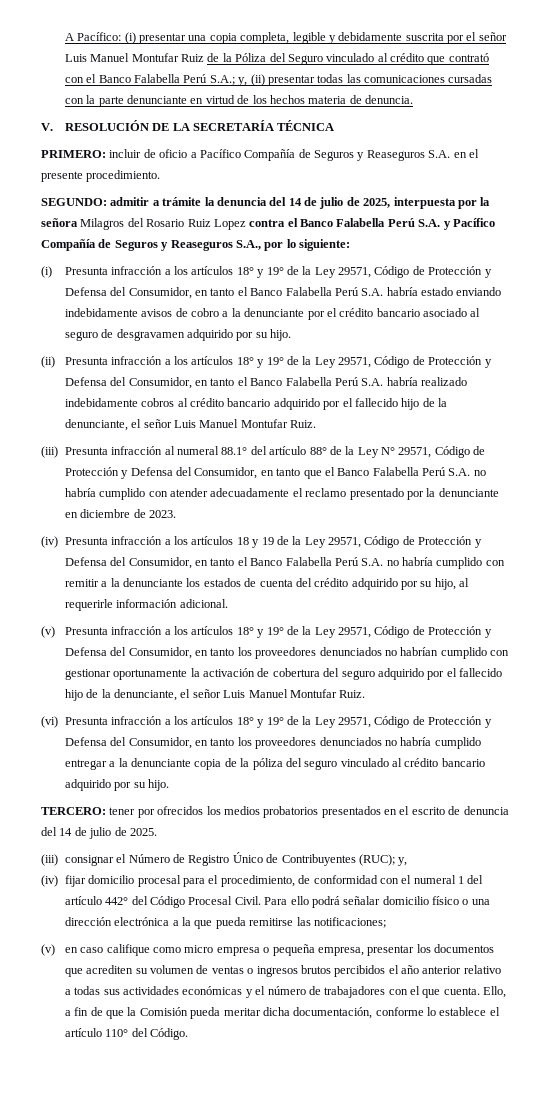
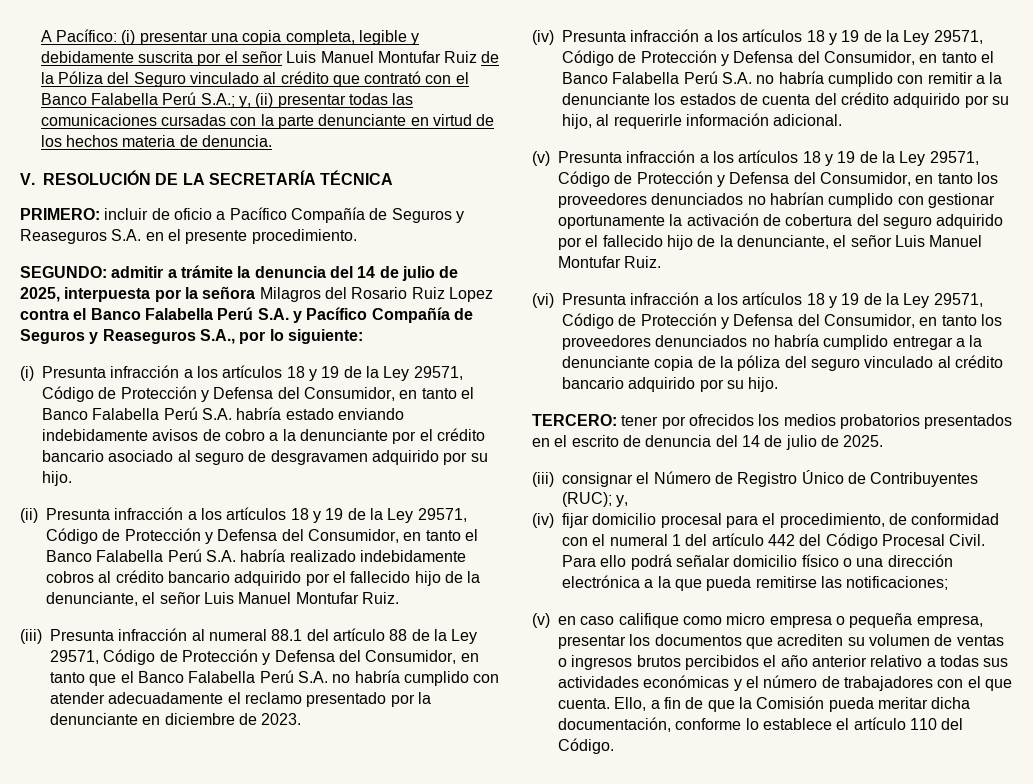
- (i) Presunta infracción a los artículos 18° y 19° de la Ley 29571, Código de Protección y Defensa del Consumidor, en tanto el Banco Falabella Perú S.A. habría estado enviando indebidamente avisos de cobro a la denunciante por el crédito bancario asociado al seguro de desgravamen adquirido por su hijo.
+ (i) Presunta infracción a los artículos 18 y 19 de la Ley 29571, Código de Protección y Defensa del Consumidor, en tanto el Banco Falabella Perú S.A. habría estado enviando indebidamente avisos de cobro a la denunciante por el crédito bancario asociado al seguro de desgravamen adquirido por su hijo.
- (ii) Presunta infracción a los artículos 18° y 19° de la Ley 29571, Código de Protección y Defensa del Consumidor, en tanto el Banco Falabella Perú S.A. habría realizado indebidamente cobros al crédito bancario adquirido por el fallecido hijo de la denunciante, el señor Luis Manuel Montufar Ruiz.
+ (ii) Presunta infracción a los artículos 18 y 19 de la Ley 29571, Código de Protección y Defensa del Consumidor, en tanto el Banco Falabella Perú S.A. habría realizado indebidamente cobros al crédito bancario adquirido por el fallecido hijo de la denunciante, el señor Luis Manuel Montufar Ruiz.
- (iii) Presunta infracción al numeral 88.1° del artículo 88° de la Ley N° 29571, Código de Protección y Defensa del Consumidor, en tanto que el Banco Falabella Perú S.A. no habría cumplido con atender adecuadamente el reclamo presentado por la denunciante en diciembre de 2023.
+ (iii) Presunta infracción al numeral 88.1 del artículo 88 de la Ley 29571, Código de Protección y Defensa del Consumidor, en tanto que el Banco Falabella Perú S.A. no habría cumplido con atender adecuadamente el reclamo presentado por la denunciante en diciembre de 2023.
- (v) Presunta infracción a los artículos 18° y 19° de la Ley 29571, Código de Protección y Defensa del Consumidor, en tanto los proveedores denunciados no habrían cumplido con gestionar oportunamente la activación de cobertura del seguro adquirido por el fallecido hijo de la denunciante, el señor Luis Manuel Montufar Ruiz.
+ (v) Presunta infracción a los artículos 18 y 19 de la Ley 29571, Código de Protección y Defensa del Consumidor, en tanto los proveedores denunciados no habrían cumplido con gestionar oportunamente la activación de cobertura del seguro adquirido por el fallecido hijo de la denunciante, el señor Luis Manuel Montufar Ruiz.
- (vi) Presunta infracción a los artículos 18° y 19° de la Ley 29571, Código de Protección y Defensa del Consumidor, en tanto los proveedores denunciados no habría cumplido entregar a la denunciante copia de la póliza del seguro vinculado al crédito bancario adquirido por su hijo.
+ (vi) Presunta infracción a los artículos 18 y 19 de la Ley 29571, Código de Protección y Defensa del Consumidor, en tanto los proveedores denunciados no habría cumplido entregar a la denunciante copia de la póliza del seguro vinculado al crédito bancario adquirido por su hijo.
- (iv) fijar domicilio procesal para el procedimiento, de conformidad con el numeral 1 del artículo 442° del Código Procesal Civil.
+ (iv) fijar domicilio procesal para el procedimiento, de conformidad con el numeral 1 del artículo 442 del Código Procesal Civil.
- Ello, a fin de que la Comisión pueda meritar dicha documentación, conforme lo establece el artículo 110° del Código.
+ Ello, a fin de que la Comisión pueda meritar dicha documentación, conforme lo establece el artículo 110 del Código.

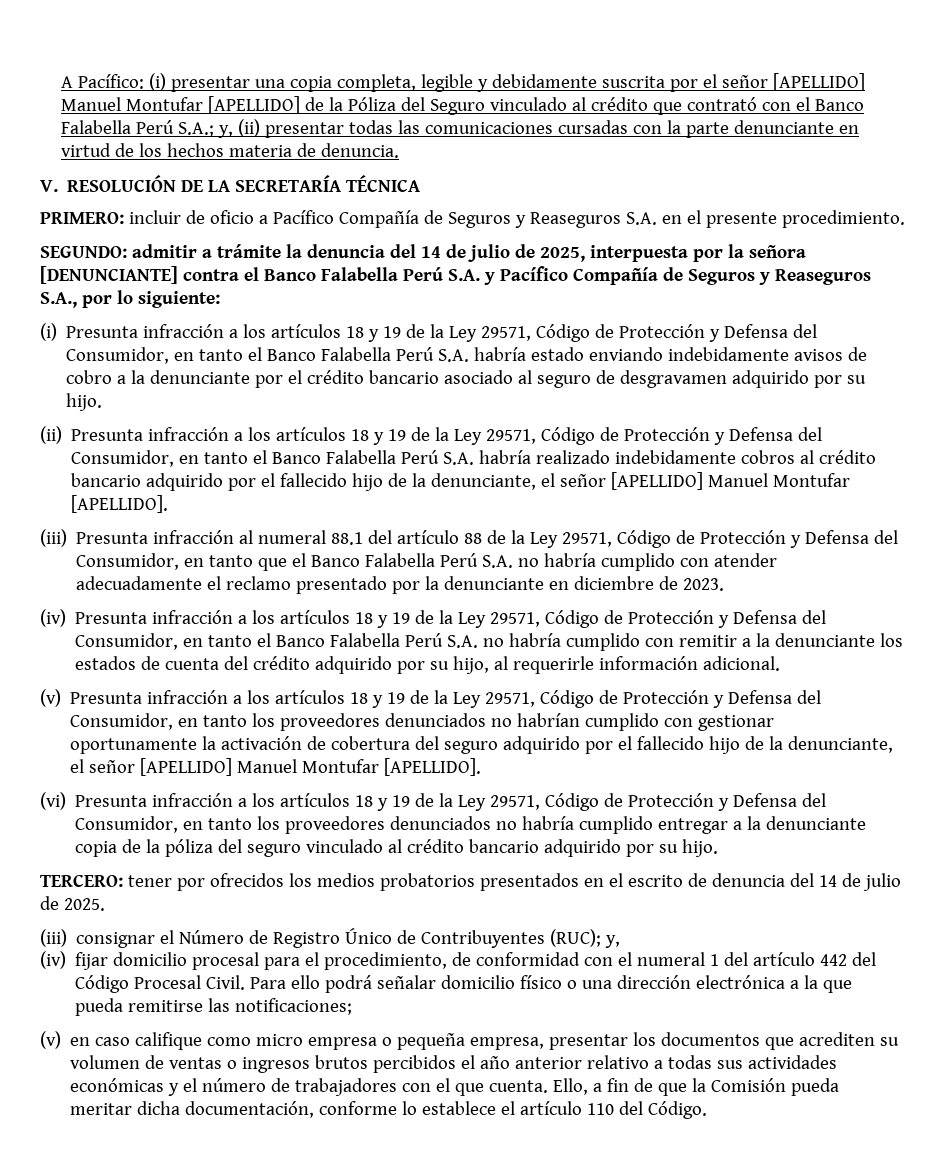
- A Pacífico: (i) presentar una copia completa, legible y debidamente suscrita por el señor Luis Manuel Montufar Ruiz de la Póliza del Seguro vinculado al crédito que contrató con el Banco Falabella Perú S.A.; y, (ii) presentar todas las comunicaciones cursadas con la parte denunciante en virtud de los hechos materia de denuncia.
+ A Pacífico: (i) presentar una copia completa, legible y debidamente suscrita por el señor [APELLIDO] Manuel Montufar [APELLIDO] de la Póliza del Seguro vinculado al crédito que contrató con el Banco Falabella Perú S.A.; y, (ii) presentar todas las comunicaciones cursadas con la parte denunciante en virtud de los hechos materia de denuncia.
- SEGUNDO: admitir a trámite la denuncia del 14 de julio de 2025, interpuesta por la señora Milagros del Rosario Ruiz Lopez contra el Banco Falabella Perú S.A. y Pacífico Compañía de Seguros y Reaseguros S.A., por lo siguiente:
+ SEGUNDO: admitir a trámite la denuncia del 14 de julio de 2025, interpuesta por la señora [DENUNCIANTE] contra el Banco Falabella Perú S.A. y Pacífico Compañía de Seguros y Reaseguros S.A., por lo siguiente:
- (ii) Presunta infracción a los artículos 18 y 19 de la Ley 29571, Código de Protección y Defensa del Consumidor, en tanto el Banco Falabella Perú S.A. habría realizado indebidamente cobros al crédito bancario adquirido por el fallecido hijo de la denunciante, el señor Luis Manuel Montufar Ruiz.
+ (ii) Presunta infracción a los artículos 18 y 19 de la Ley 29571, Código de Protección y Defensa del Consumidor, en tanto el Banco Falabella Perú S.A. habría realizado indebidamente cobros al crédito bancario adquirido por el fallecido hijo de la denunciante, el señor [APELLIDO] Manuel Montufar [APELLIDO].
- (v) Presunta infracción a los artículos 18 y 19 de la Ley 29571, Código de Protección y Defensa del Consumidor, en tanto los proveedores denunciados no habrían cumplido con gestionar oportunamente la activación de cobertura del seguro adquirido por el fallecido hijo de la denunciante, el señor Luis Manuel Montufar Ruiz.
+ (v) Presunta infracción a los artículos 18 y 19 de la Ley 29571, Código de Protección y Defensa del Consumidor, en tanto los proveedores denunciados no habrían cumplido con gestionar oportunamente la activación de cobertura del seguro adquirido por el fallecido hijo de la denunciante, el señor [APELLIDO] Manuel Montufar [APELLIDO].

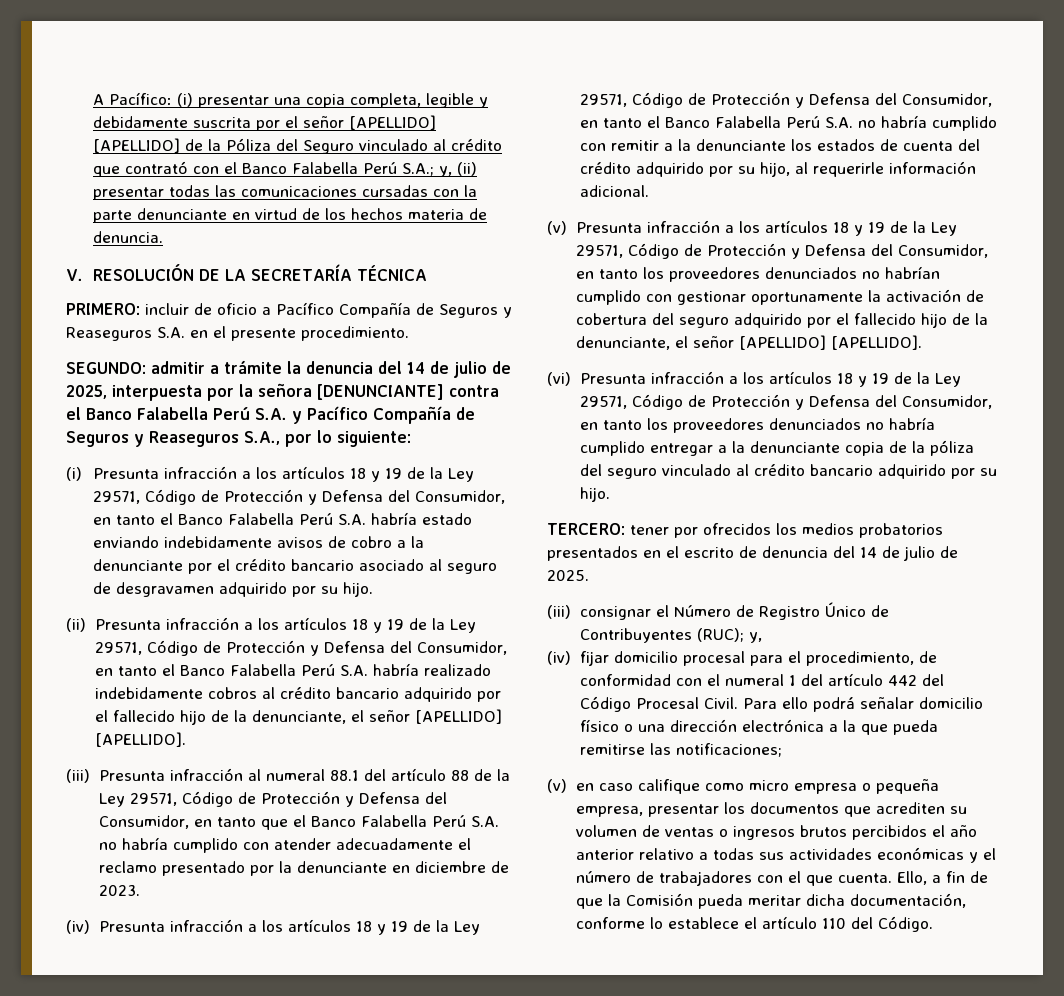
- A Pacífico: (i) presentar una copia completa, legible y debidamente suscrita por el señor [APELLIDO] Manuel Montufar [APELLIDO] de la Póliza del Seguro vinculado al crédito que contrató con el Banco Falabella Perú S.A.; y, (ii) presentar todas las comunicaciones cursadas con la parte denunciante en virtud de los hechos materia de denuncia.
+ A Pacífico: (i) presentar una copia completa, legible y debidamente suscrita por el señor [APELLIDO] [APELLIDO] de la Póliza del Seguro vinculado al crédito que contrató con el Banco Falabella Perú S.A.; y, (ii) presentar todas las comunicaciones cursadas con la parte denunciante en virtud de los hechos materia de denuncia.
- (ii) Presunta infracción a los artículos 18 y 19 de la Ley 29571, Código de Protección y Defensa del Consumidor, en tanto el Banco Falabella Perú S.A. habría realizado indebidamente cobros al crédito bancario adquirido por el fallecido hijo de la denunciante, el señor [APELLIDO] Manuel Montufar [APELLIDO].
+ (ii) Presunta infracción a los artículos 18 y 19 de la Ley 29571, Código de Protección y Defensa del Consumidor, en tanto el Banco Falabella Perú S.A. habría realizado indebidamente cobros al crédito bancario adquirido por el fallecido hijo de la denunciante, el señor [APELLIDO] [APELLIDO].
- (v) Presunta infracción a los artículos 18 y 19 de la Ley 29571, Código de Protección y Defensa del Consumidor, en tanto los proveedores denunciados no habrían cumplido con gestionar oportunamente la activación de cobertura del seguro adquirido por el fallecido hijo de la denunciante, el señor [APELLIDO] Manuel Montufar [APELLIDO].
+ (v) Presunta infracción a los artículos 18 y 19 de la Ley 29571, Código de Protección y Defensa del Consumidor, en tanto los proveedores denunciados no habrían cumplido con gestionar oportunamente la activación de cobertura del seguro adquirido por el fallecido hijo de la denunciante, el señor [APELLIDO] [APELLIDO].

